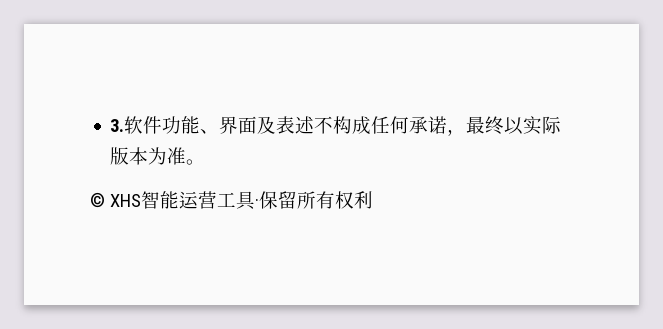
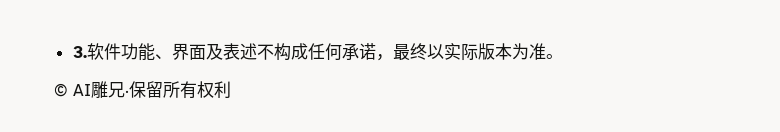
- © XHS智能运营工具·保留所有权利
+ © AI雕兄·保留所有权利

